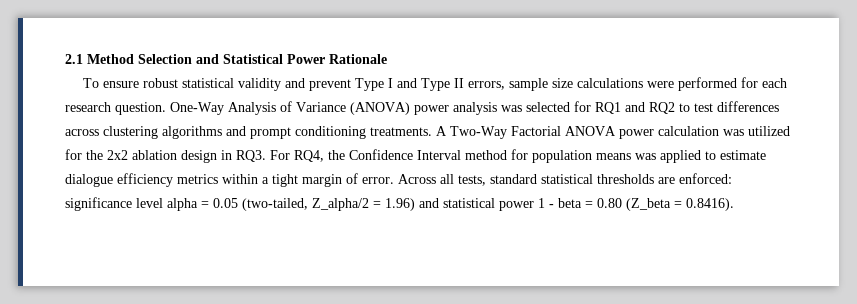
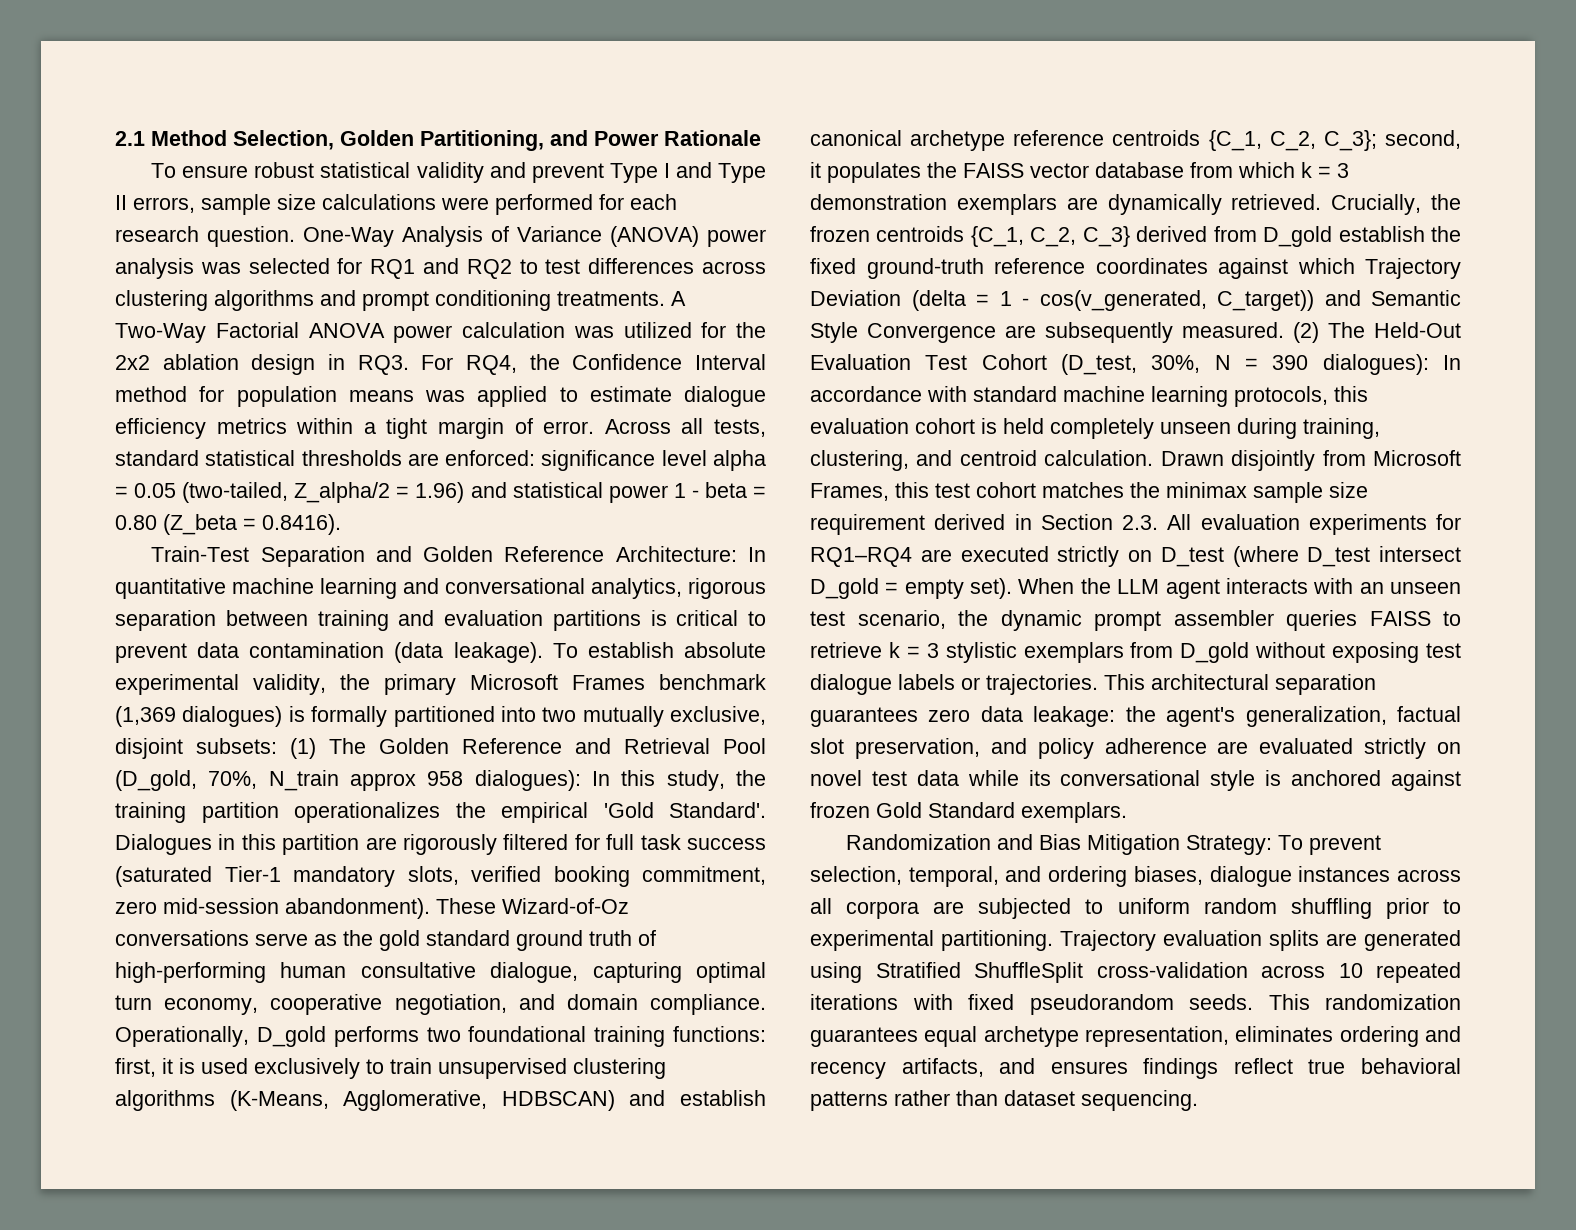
- 2.1 Method Selection and Statistical Power Rationale
+ 2.1 Method Selection, Golden Partitioning, and Power Rationale
+ Train-Test Separation and Golden Reference Architecture: In quantitative machine learning and conversational analytics, rigorous separation between training and evaluation partitions is critical to prevent data contamination (data leakage). To establish absolute experimental validity, the primary Microsoft Frames benchmark (1,369 dialogues) is formally partitioned into two mutually exclusive, disjoint subsets: (1) The Golden Reference and Retrieval Pool (D_gold, 70%, N_train approx 958 dialogues): In this study, the training partition operationalizes the empirical 'Gold Standard'. Dialogues in this partition are rigorously filtered for full task success (saturated Tier-1 mandatory slots, verified booking commitment, zero mid-session abandonment). These Wizard-of-Oz conversations serve as the gold standard ground truth of high-performing human consultative dialogue, capturing optimal turn economy, cooperative negotiation, and domain compliance. Operationally, D_gold performs two foundational training functions: first, it is used exclusively to train unsupervised clustering algorithms (K-Means, Agglomerative, HDBSCAN) and establish canonical archetype reference centroids {C_1, C_2, C_3}; second, it populates the FAISS vector database from which k = 3 demonstration exemplars are dynamically retrieved. Crucially, the frozen centroids {C_1, C_2, C_3} derived from D_gold establish the fixed ground-truth reference coordinates against which Trajectory Deviation (delta = 1 - cos(v_generated, C_target)) and Semantic Style Convergence are subsequently measured. (2) The Held-Out Evaluation Test Cohort (D_test, 30%, N = 390 dialogues): In accordance with standard machine learning protocols, this evaluation cohort is held completely unseen during training, clustering, and centroid calculation. Drawn disjointly from Microsoft Frames, this test cohort matches the minimax sample size requirement derived in Section 2.3. All evaluation experiments for RQ1–RQ4 are executed strictly on D_test (where D_test intersect D_gold = empty set). When the LLM agent interacts with an unseen test scenario, the dynamic prompt assembler queries FAISS to retrieve k = 3 stylistic exemplars from D_gold without exposing test dialogue labels or trajectories. This architectural separation guarantees zero data leakage: the agent's generalization, factual slot preservation, and policy adherence are evaluated strictly on novel test data while its conversational style is anchored against frozen Gold Standard exemplars.
+ Randomization and Bias Mitigation Strategy: To prevent selection, temporal, and ordering biases, dialogue instances across all corpora are subjected to uniform random shuffling prior to experimental partitioning. Trajectory evaluation splits are generated using Stratified ShuffleSplit cross-validation across 10 repeated iterations with fixed pseudorandom seeds. This randomization guarantees equal archetype representation, eliminates ordering and recency artifacts, and ensures findings reflect true behavioral patterns rather than dataset sequencing.

